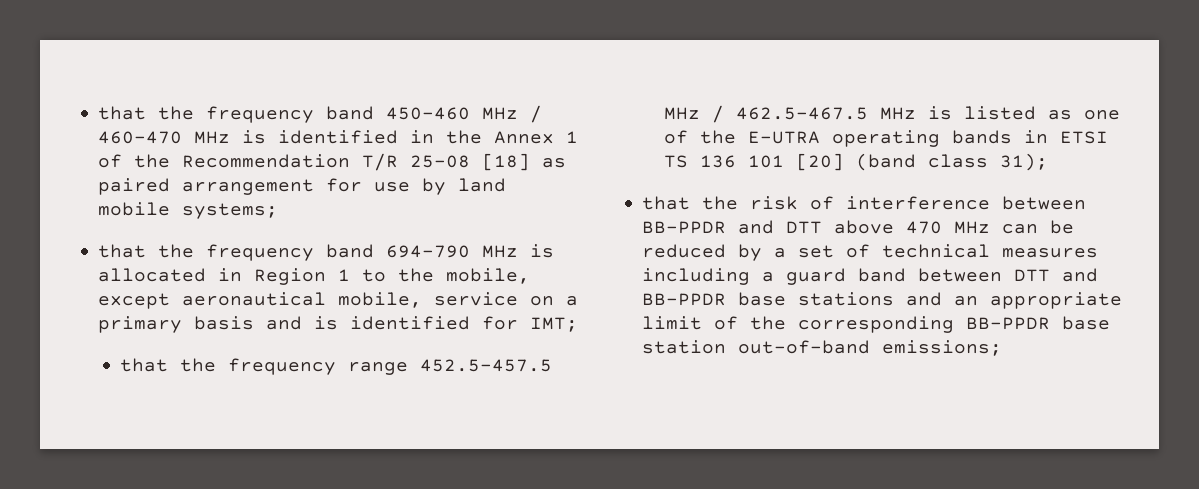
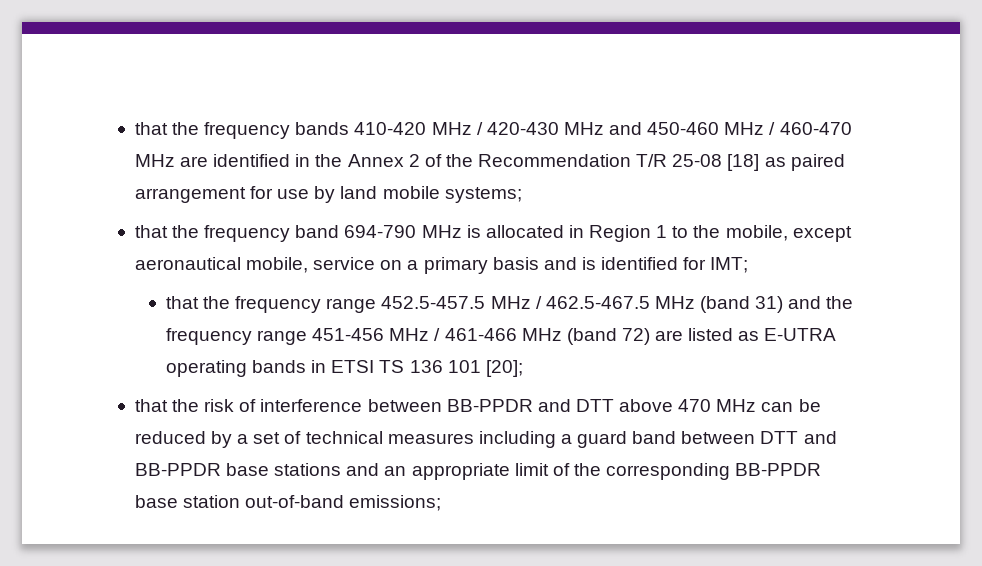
- that the frequency band 450-460 MHz / 460-470 MHz is identified in the Annex 1 of the Recommendation T/R 25-08 [18] as paired arrangement for use by land mobile systems;
+ that the frequency bands 410-420 MHz / 420-430 MHz and 450-460 MHz / 460-470 MHz are identified in the Annex 2 of the Recommendation T/R 25-08 [18] as paired arrangement for use by land mobile systems;
- that the frequency range 452.5-457.5 MHz / 462.5-467.5 MHz is listed as one of the E-UTRA operating bands in ETSI TS 136 101 [20] (band class 31);
+ that the frequency range 452.5-457.5 MHz / 462.5-467.5 MHz (band 31) and the frequency range 451-456 MHz / 461-466 MHz (band 72) are listed as E-UTRA operating bands in ETSI TS 136 101 [20];

